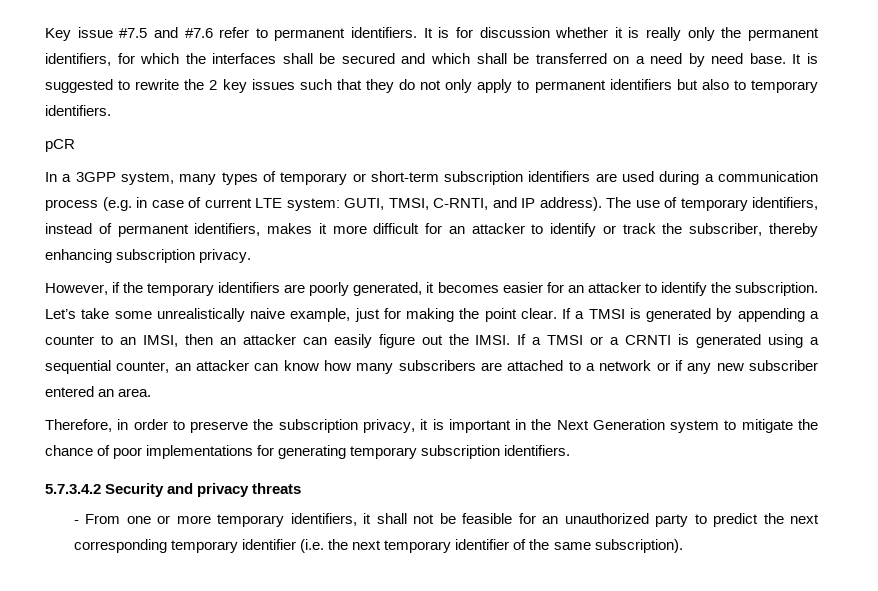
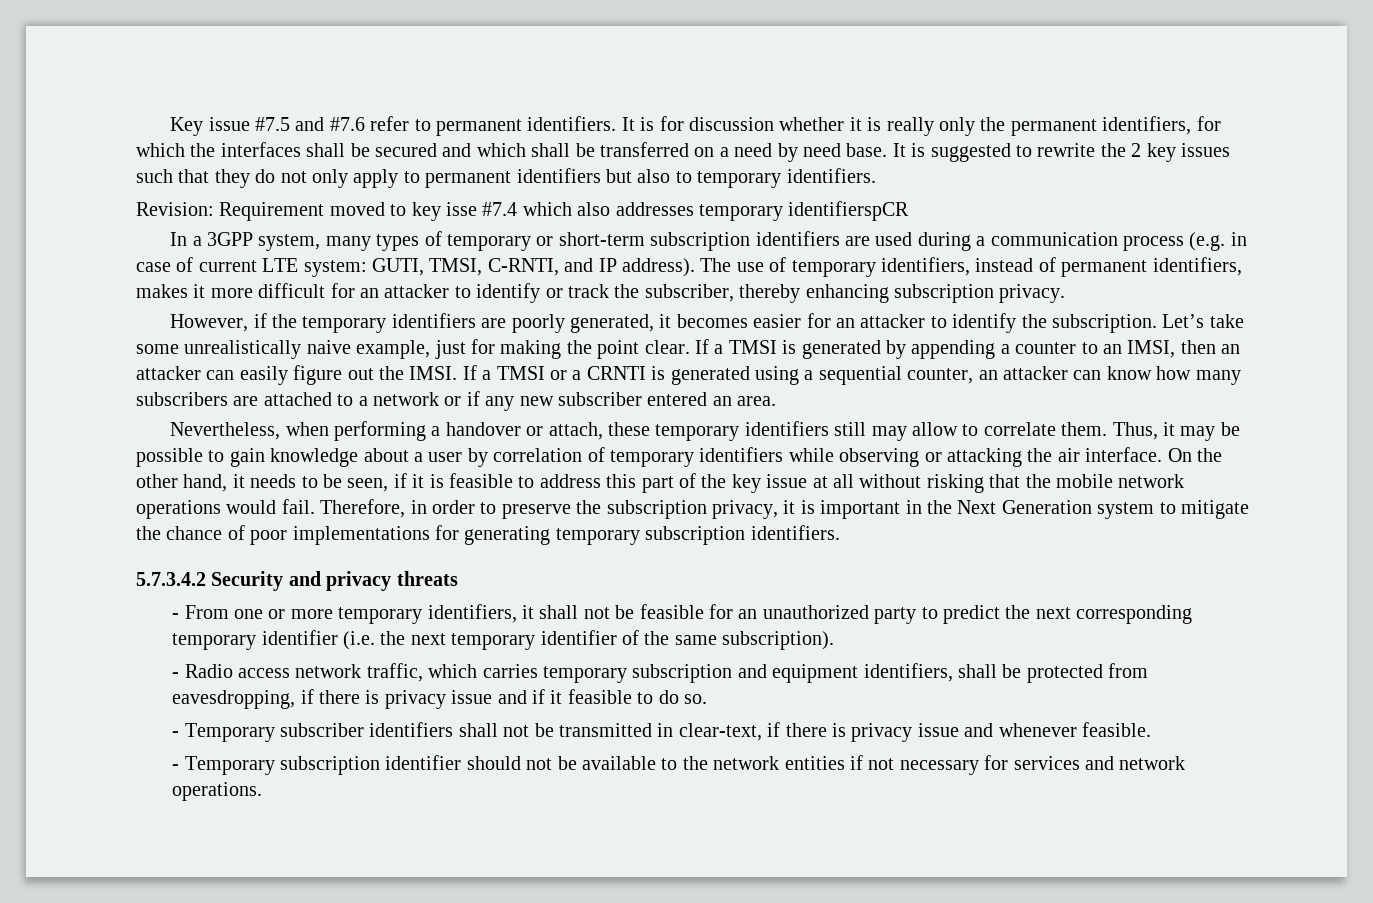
- pCR
+ Revision: Requirement moved to key isse #7.4 which also addresses temporary identifierspCR
+ Nevertheless, when performing a handover or attach, these temporary identifiers still may allow to correlate them. Thus, it may be possible to gain knowledge about a user by correlation of temporary identifiers while observing or attacking the air interface. On the other hand, it needs to be seen, if it is feasible to address this part of the key issue at all without risking that the mobile network operations would fail.
+ - Radio access network traffic, which carries temporary subscription and equipment identifiers, shall be protected from eavesdropping, if there is privacy issue and if it feasible to do so.
+ - Temporary subscriber identifiers shall not be transmitted in clear-text, if there is privacy issue and whenever feasible.
+ - Temporary subscription identifier should not be available to the network entities if not necessary for services and network operations.

